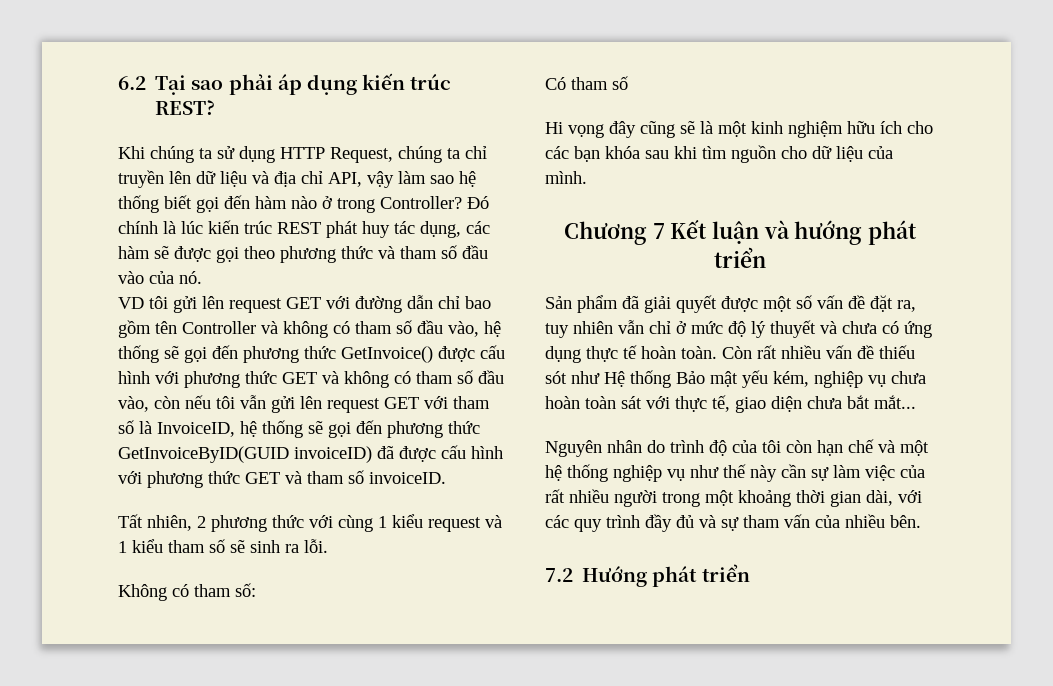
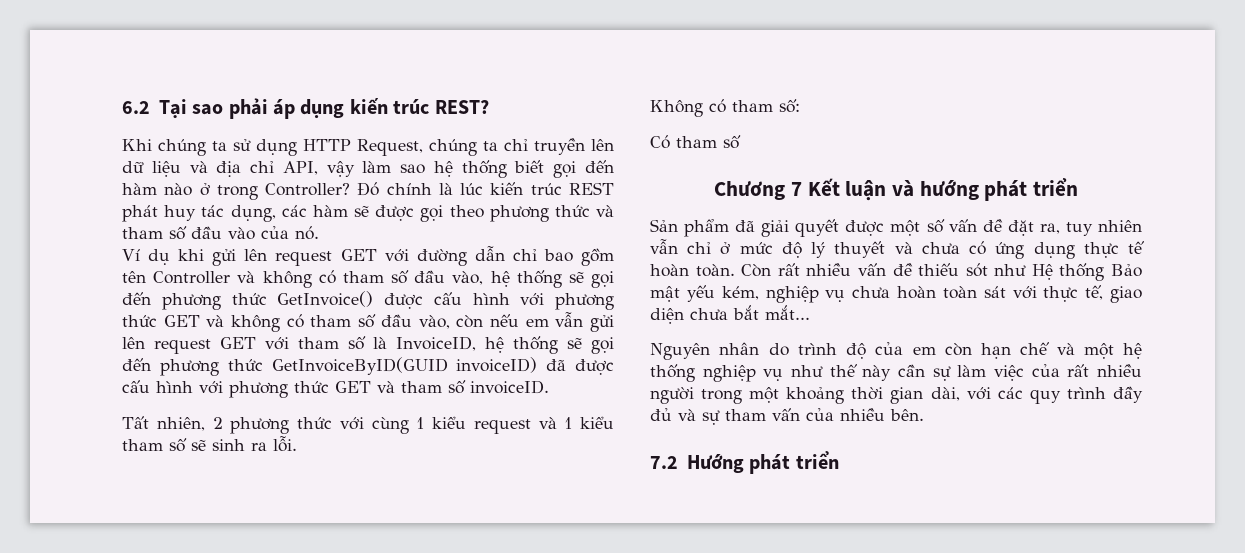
- VD tôi gửi lên request GET với đường dẫn chỉ bao gồm tên Controller và không có tham số đầu vào, hệ thống sẽ gọi đến phương thức GetInvoice() được cấu hình với phương thức GET và không có tham số đầu vào, còn nếu tôi vẫn gửi lên request GET với tham số là InvoiceID, hệ thống sẽ gọi đến phương thức GetInvoiceByID(GUID invoiceID) đã được cấu hình với phương thức GET và tham số invoiceID.
+ Ví dụ khi gửi lên request GET với đường dẫn chỉ bao gồm tên Controller và không có tham số đầu vào, hệ thống sẽ gọi đến phương thức GetInvoice() được cấu hình với phương thức GET và không có tham số đầu vào, còn nếu em vẫn gửi lên request GET với tham số là InvoiceID, hệ thống sẽ gọi đến phương thức GetInvoiceByID(GUID invoiceID) đã được cấu hình với phương thức GET và tham số invoiceID.
- Hi vọng đây cũng sẽ là một kinh nghiệm hữu ích cho các bạn khóa sau khi tìm nguồn cho dữ liệu của mình.
- Nguyên nhân do trình độ của tôi còn hạn chế và một hệ thống nghiệp vụ như thế này cần sự làm việc của rất nhiều người trong một khoảng thời gian dài, với các quy trình đầy đủ và sự tham vấn của nhiều bên.
+ Nguyên nhân do trình độ của em còn hạn chế và một hệ thống nghiệp vụ như thế này cần sự làm việc của rất nhiều người trong một khoảng thời gian dài, với các quy trình đầy đủ và sự tham vấn của nhiều bên.

